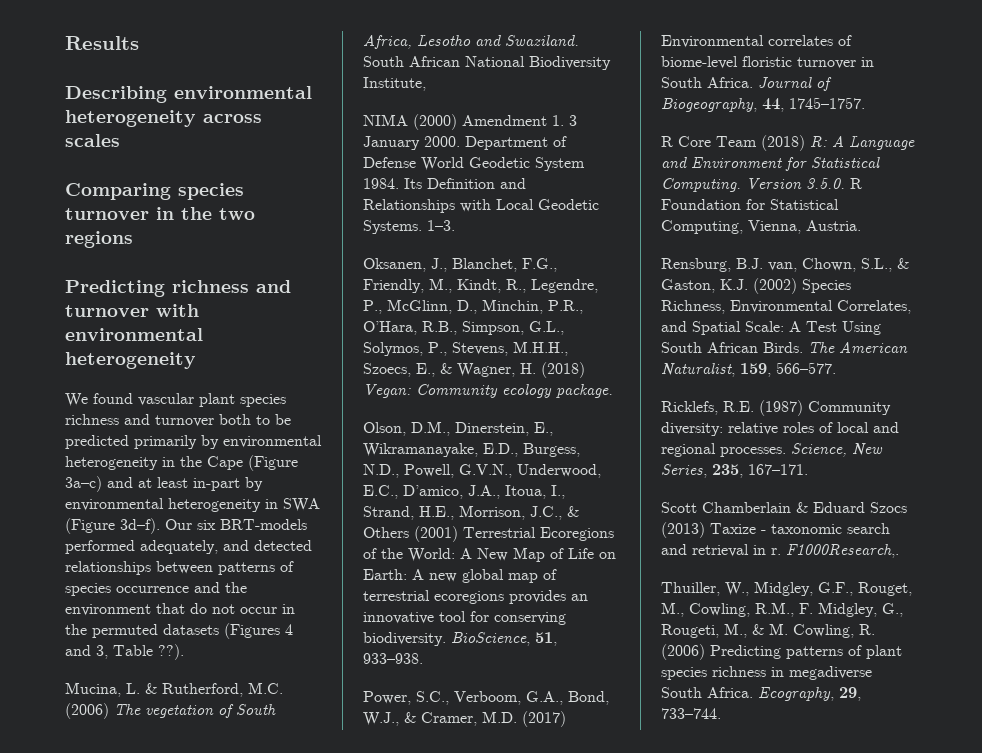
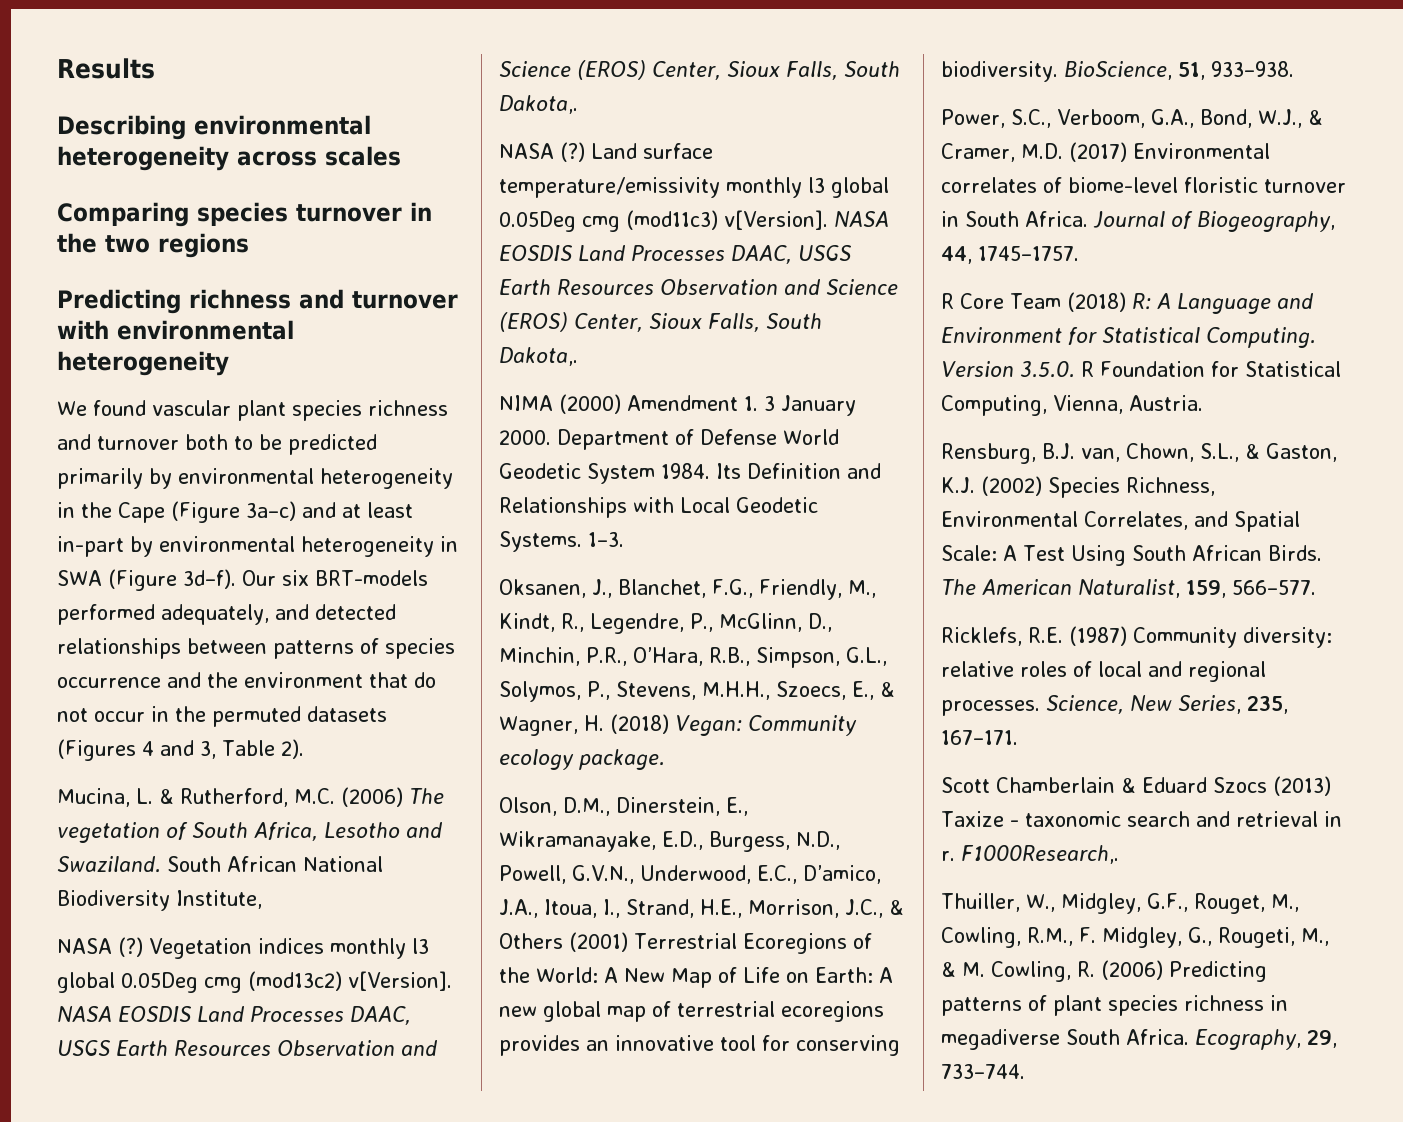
- Our six BRT-models performed adequately, and detected relationships between patterns of species occurrence and the environment that do not occur in the permuted datasets (Figures 4 and 3, Table ??).
+ Our six BRT-models performed adequately, and detected relationships between patterns of species occurrence and the environment that do not occur in the permuted datasets (Figures 4 and 3, Table 2).
+ NASA (?) Vegetation indices monthly l3 global 0.05Deg cmg (mod13c2) v[Version]. NASA EOSDIS Land Processes DAAC, USGS Earth Resources Observation and Science (EROS) Center, Sioux Falls, South Dakota,.
+ NASA (?) Land surface temperature/emissivity monthly l3 global 0.05Deg cmg (mod11c3) v[Version]. NASA EOSDIS Land Processes DAAC, USGS Earth Resources Observation and Science (EROS) Center, Sioux Falls, South Dakota,.

